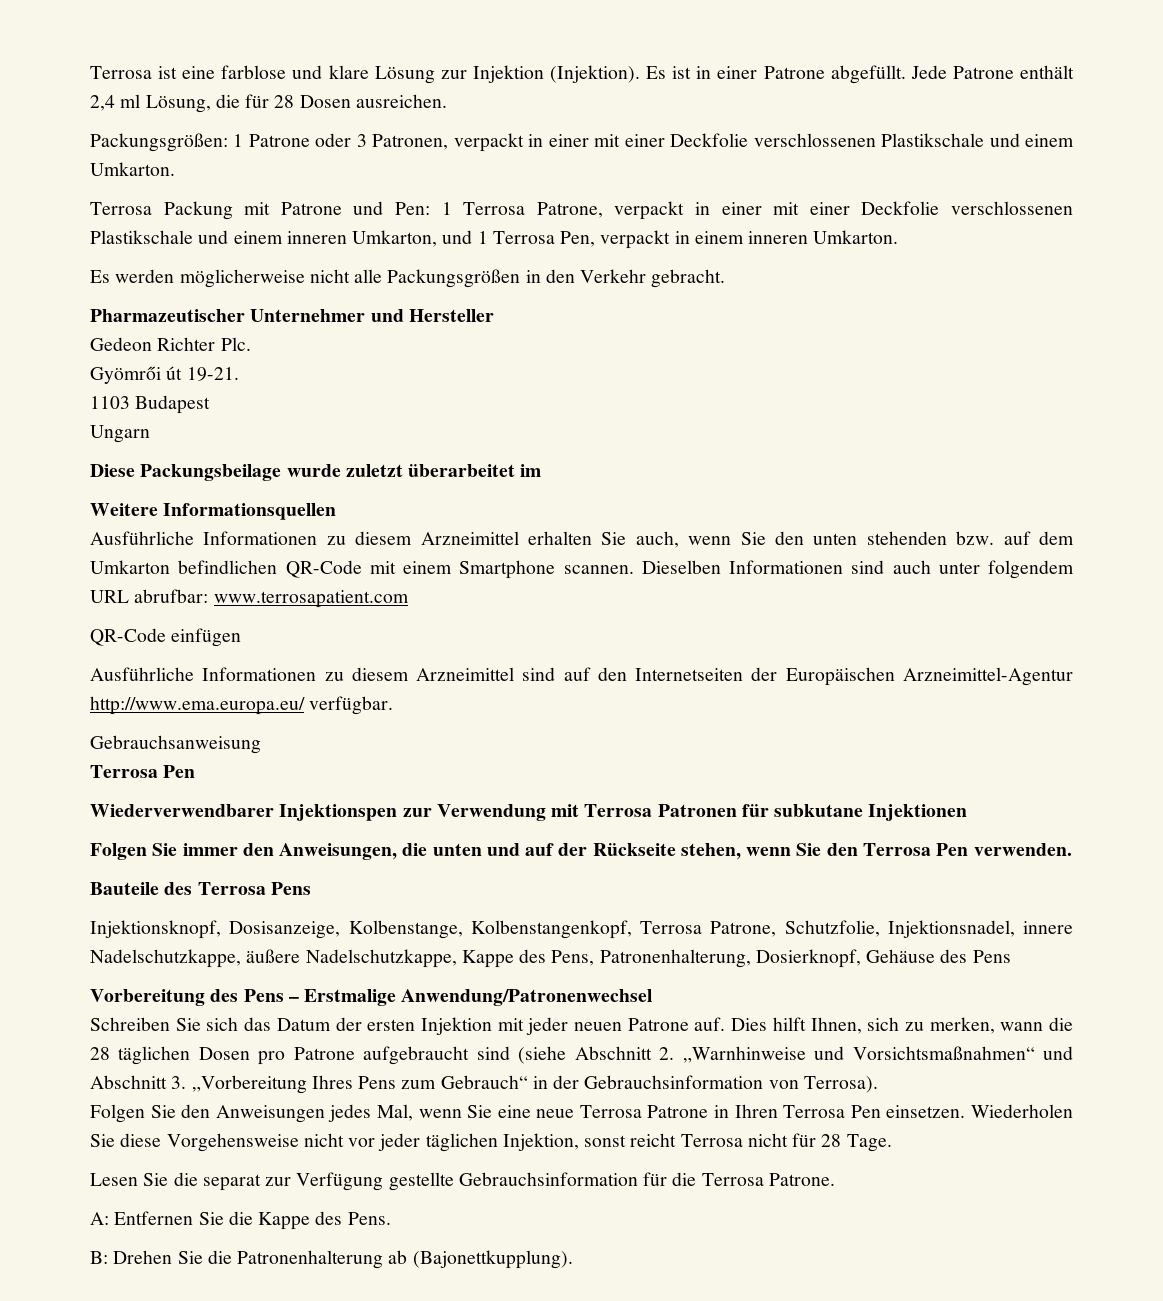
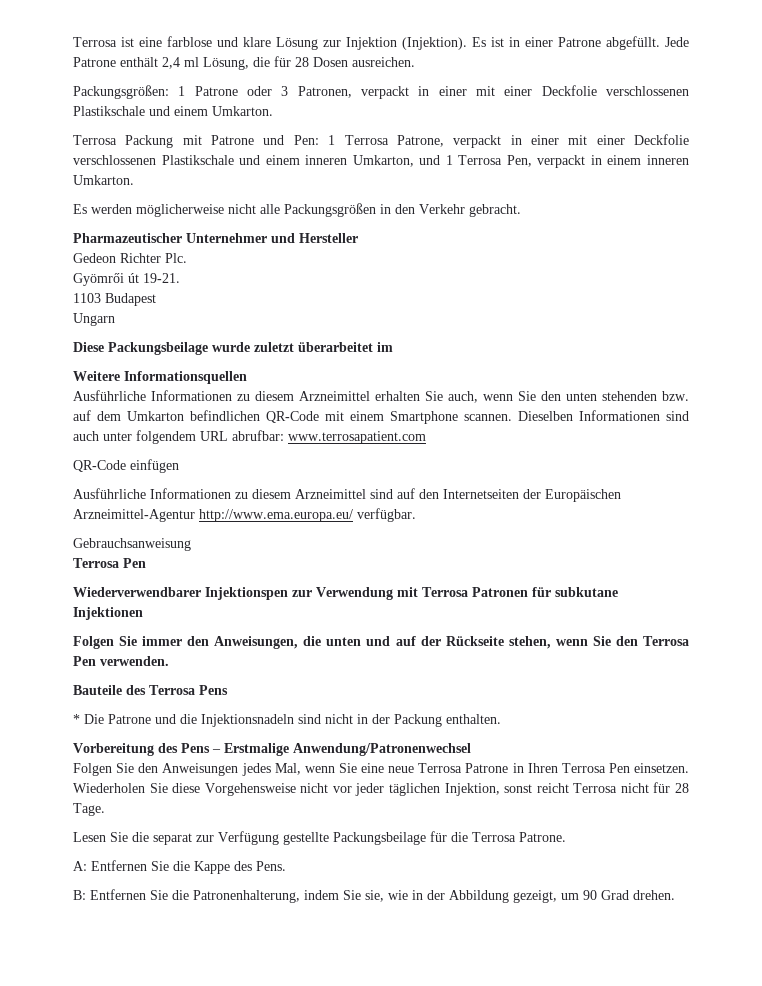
- Injektionsknopf, Dosisanzeige, Kolbenstange, Kolbenstangenkopf, Terrosa Patrone, Schutzfolie, Injektionsnadel, innere Nadelschutzkappe, äußere Nadelschutzkappe, Kappe des Pens, Patronenhalterung, Dosierknopf, Gehäuse des Pens
+ * Die Patrone und die Injektionsnadeln sind nicht in der Packung enthalten.
- Schreiben Sie sich das Datum der ersten Injektion mit jeder neuen Patrone auf. Dies hilft Ihnen, sich zu merken, wann die 28 täglichen Dosen pro Patrone aufgebraucht sind (siehe Abschnitt 2. „Warnhinweise und Vorsichtsmaßnahmen“ und Abschnitt 3. „Vorbereitung Ihres Pens zum Gebrauch“ in der Gebrauchsinformation von Terrosa).
- Lesen Sie die separat zur Verfügung gestellte Gebrauchsinformation für die Terrosa Patrone.
+ Lesen Sie die separat zur Verfügung gestellte Packungsbeilage für die Terrosa Patrone.
- B: Drehen Sie die Patronenhalterung ab (Bajonettkupplung).
+ B: Entfernen Sie die Patronenhalterung, indem Sie sie, wie in der Abbildung gezeigt, um 90 Grad drehen.

